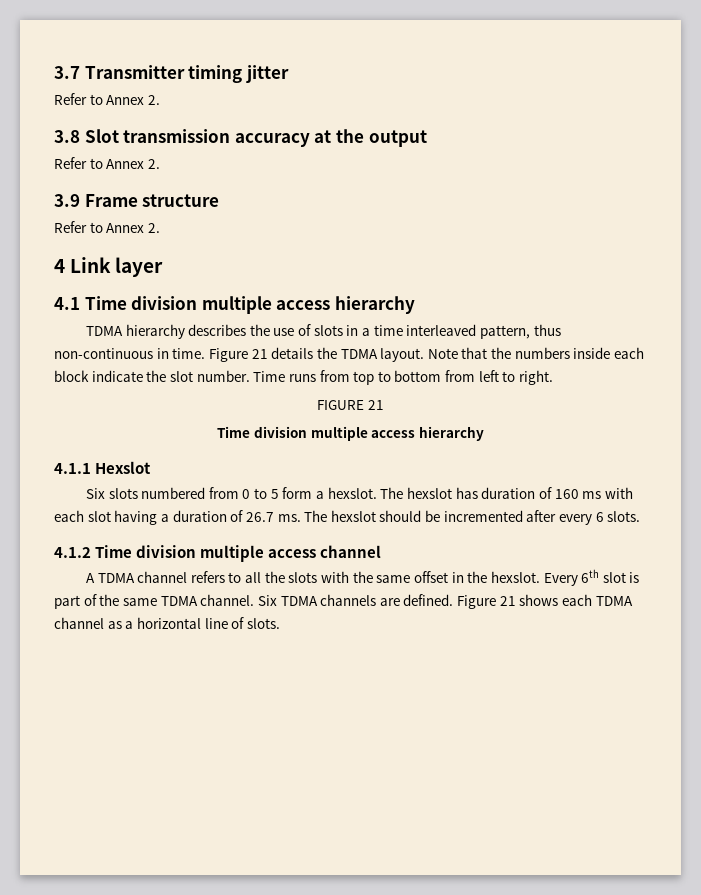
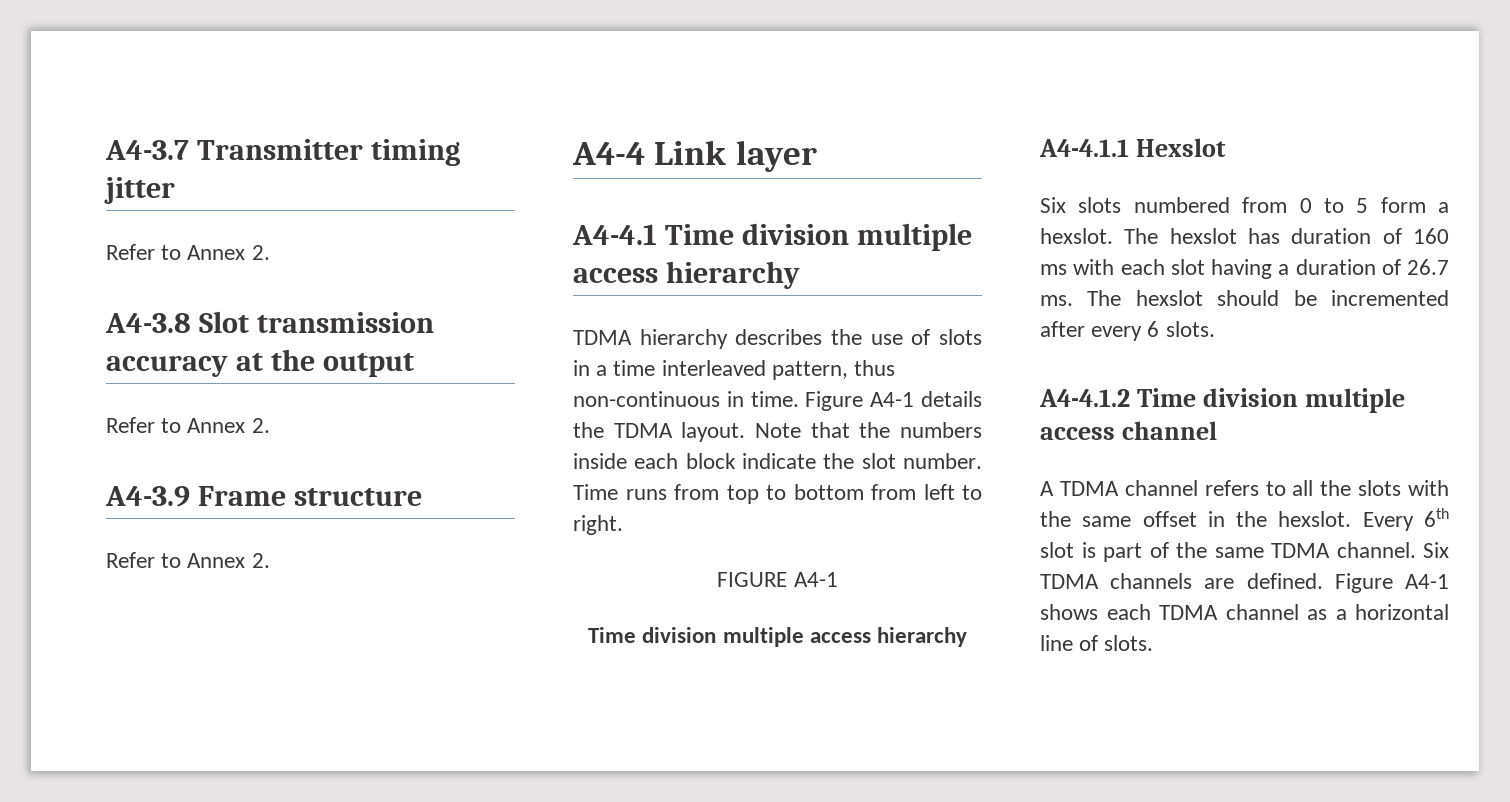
- 3.7 Transmitter timing jitter
+ A4-3.7 Transmitter timing jitter
- 3.8 Slot transmission accuracy at the output
+ A4-3.8 Slot transmission accuracy at the output
- 3.9 Frame structure
+ A4-3.9 Frame structure
- 4 Link layer
+ A4-4 Link layer
- 4.1 Time division multiple access hierarchy
+ A4-4.1 Time division multiple access hierarchy
- Figure 21 details the TDMA layout.
+ Figure A4-1 details the TDMA layout.
- FIGURE 21
+ FIGURE A4-1
  Time division multiple access hierarchy
- 4.1.1 Hexslot
+ A4-4.1.1 Hexslot
- 4.1.2 Time division multiple access channel
+ A4-4.1.2 Time division multiple access channel
- Figure 21 shows each TDMA channel as a horizontal line of slots.
+ Figure A4-1 shows each TDMA channel as a horizontal line of slots.

